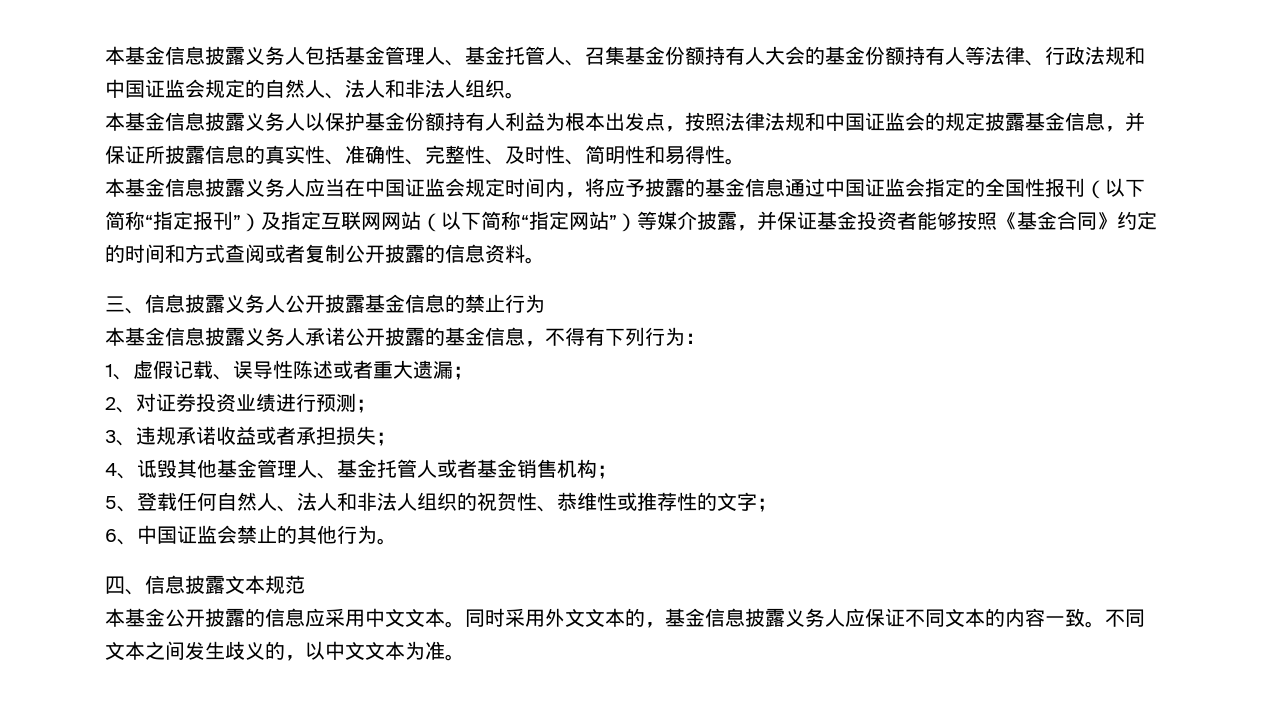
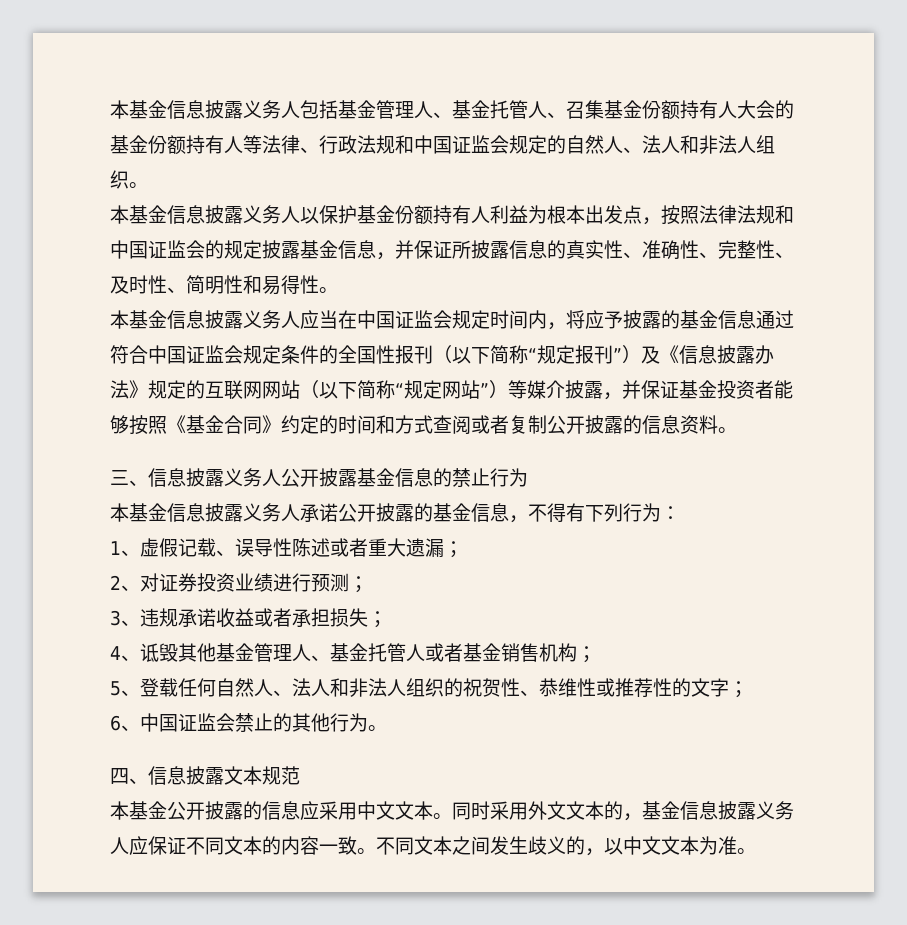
- 本基金信息披露义务人应当在中国证监会规定时间内，将应予披露的基金信息通过中国证监会指定的全国性报刊（以下简称“指定报刊”）及指定互联网网站（以下简称“指定网站”）等媒介披露，并保证基金投资者能够按照《基金合同》约定的时间和方式查阅或者复制公开披露的信息资料。
+ 本基金信息披露义务人应当在中国证监会规定时间内，将应予披露的基金信息通过符合中国证监会规定条件的全国性报刊（以下简称“规定报刊”）及《信息披露办法》规定的互联网网站（以下简称“规定网站”）等媒介披露，并保证基金投资者能够按照《基金合同》约定的时间和方式查阅或者复制公开披露的信息资料。

